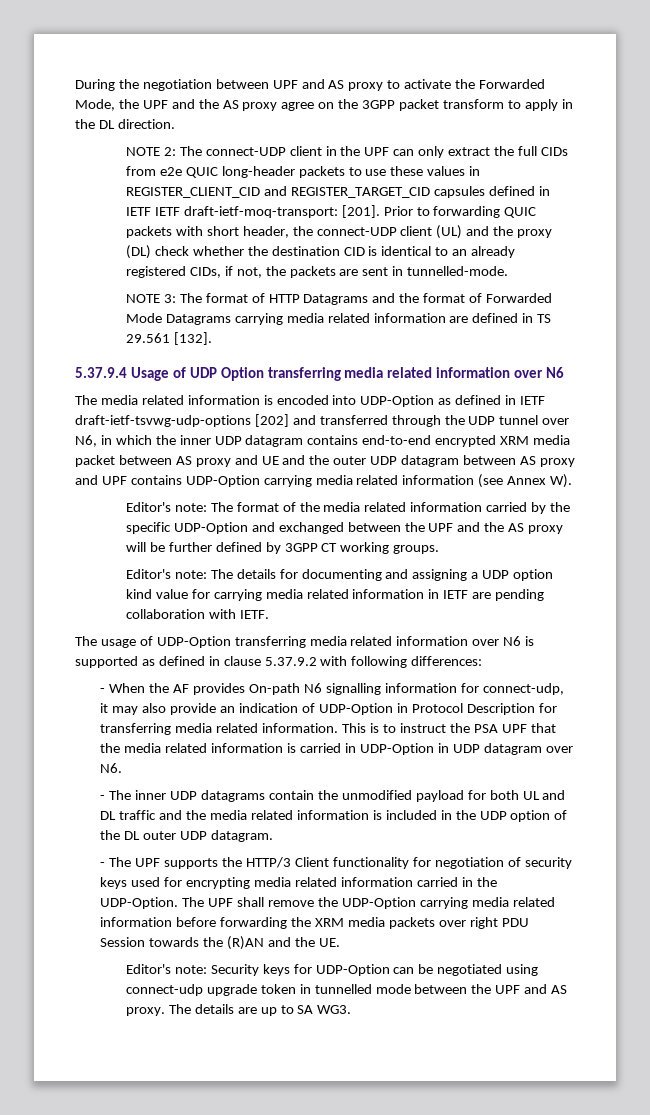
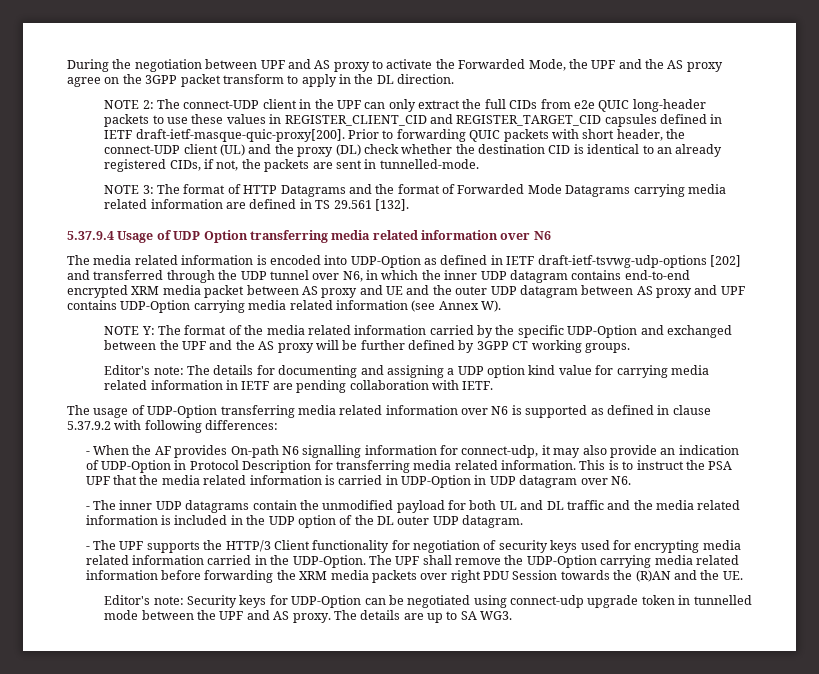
- NOTE 2: The connect-UDP client in the UPF can only extract the full CIDs from e2e QUIC long-header packets to use these values in REGISTER_CLIENT_CID and REGISTER_TARGET_CID capsules defined in IETF IETF draft-ietf-moq-transport: [201].
+ NOTE 2: The connect-UDP client in the UPF can only extract the full CIDs from e2e QUIC long-header packets to use these values in REGISTER_CLIENT_CID and REGISTER_TARGET_CID capsules defined in IETF draft-ietf-masque-quic-proxy[200].
- Editor's note: The format of the media related information carried by the specific UDP-Option and exchanged between the UPF and the AS proxy will be further defined by 3GPP CT working groups.
+ NOTE Y: The format of the media related information carried by the specific UDP-Option and exchanged between the UPF and the AS proxy will be further defined by 3GPP CT working groups.

